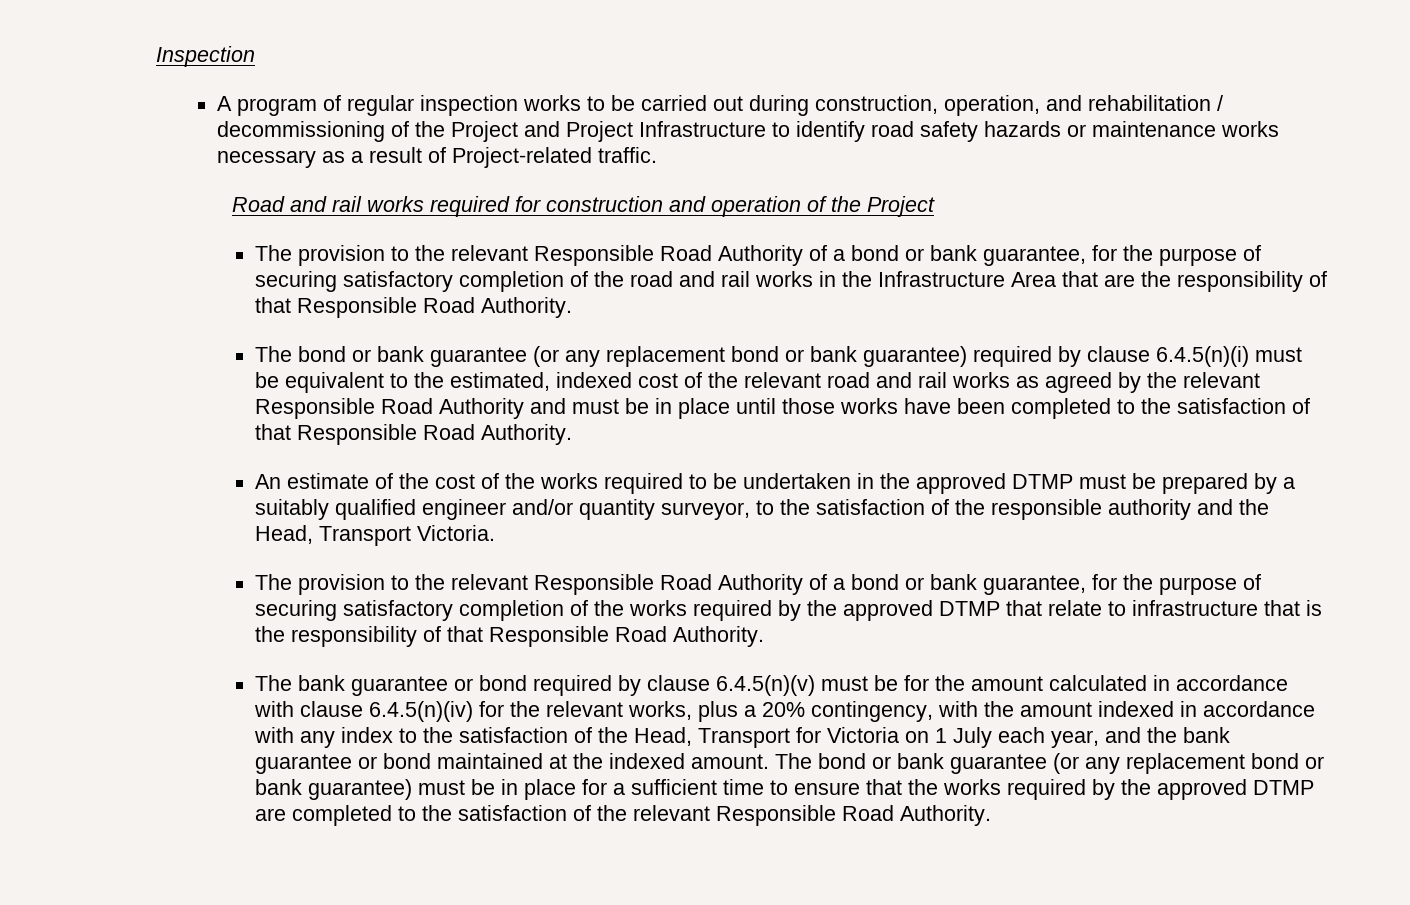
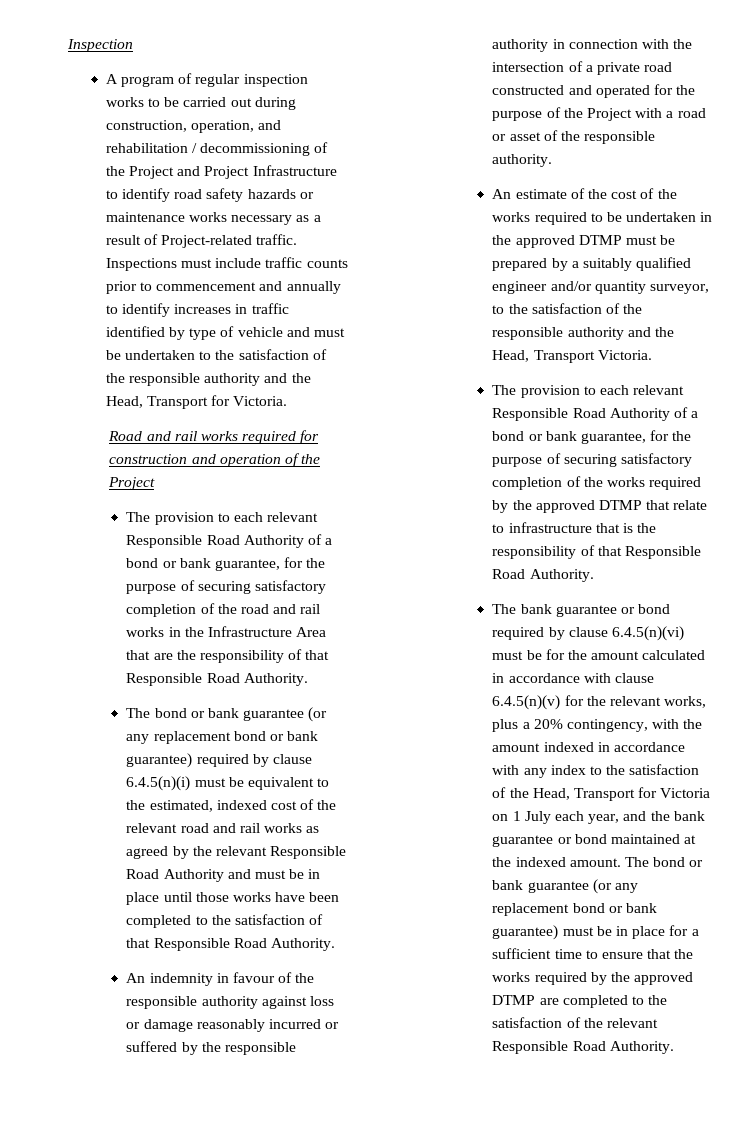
+ Inspections must include traffic counts prior to commencement and annually to identify increases in traffic identified by type of vehicle and must be undertaken to the satisfaction of the responsible authority and the Head, Transport for Victoria.
- The provision to the relevant Responsible Road Authority of a bond or bank guarantee, for the purpose of securing satisfactory completion of the road and rail works in the Infrastructure Area that are the responsibility of that Responsible Road Authority.
+ The provision to each relevant Responsible Road Authority of a bond or bank guarantee, for the purpose of securing satisfactory completion of the road and rail works in the Infrastructure Area that are the responsibility of that Responsible Road Authority.
+ An indemnity in favour of the responsible authority against loss or damage reasonably incurred or suffered by the responsible authority in connection with the intersection of a private road constructed and operated for the purpose of the Project with a road or asset of the responsible authority.
- The provision to the relevant Responsible Road Authority of a bond or bank guarantee, for the purpose of securing satisfactory completion of the works required by the approved DTMP that relate to infrastructure that is the responsibility of that Responsible Road Authority.
+ The provision to each relevant Responsible Road Authority of a bond or bank guarantee, for the purpose of securing satisfactory completion of the works required by the approved DTMP that relate to infrastructure that is the responsibility of that Responsible Road Authority.
- The bank guarantee or bond required by clause 6.4.5(n)(v) must be for the amount calculated in accordance with clause 6.4.5(n)(iv) for the relevant works, plus a 20% contingency, with the amount indexed in accordance with any index to the satisfaction of the Head, Transport for Victoria on 1 July each year, and the bank guarantee or bond maintained at the indexed amount.
+ The bank guarantee or bond required by clause 6.4.5(n)(vi) must be for the amount calculated in accordance with clause 6.4.5(n)(v) for the relevant works, plus a 20% contingency, with the amount indexed in accordance with any index to the satisfaction of the Head, Transport for Victoria on 1 July each year, and the bank guarantee or bond maintained at the indexed amount.

